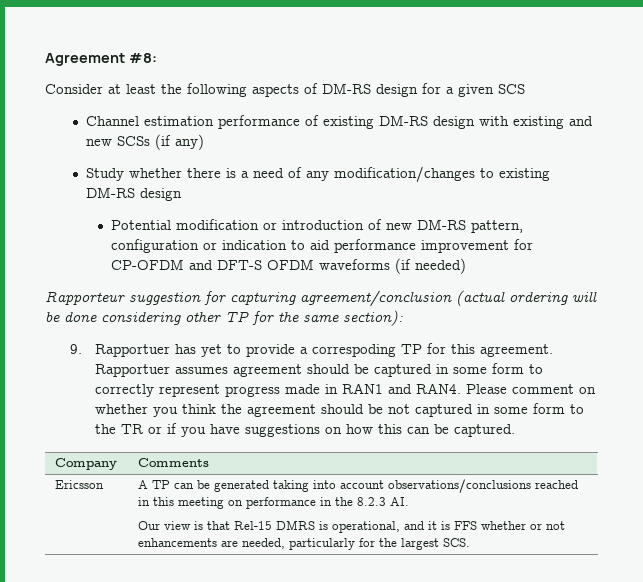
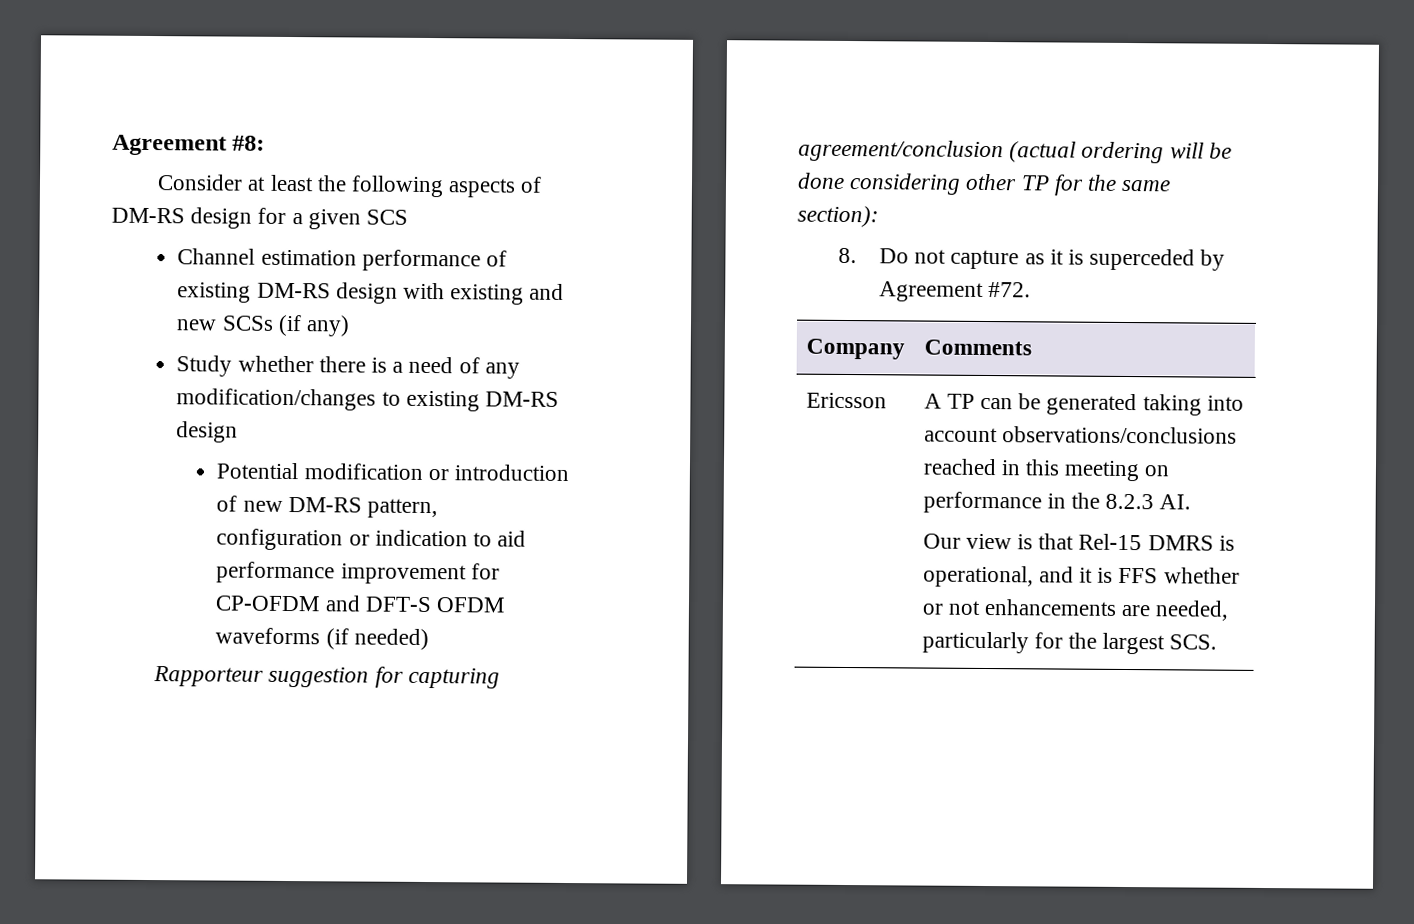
- 9. Rapportuer has yet to provide a correspoding TP for this agreement. Rapportuer assumes agreement should be captured in some form to correctly represent progress made in RAN1 and RAN4. Please comment on whether you think the agreement should be not captured in some form to the TR or if you have suggestions on how this can be captured.
+ 8. Do not capture as it is superceded by Agreement #72.

